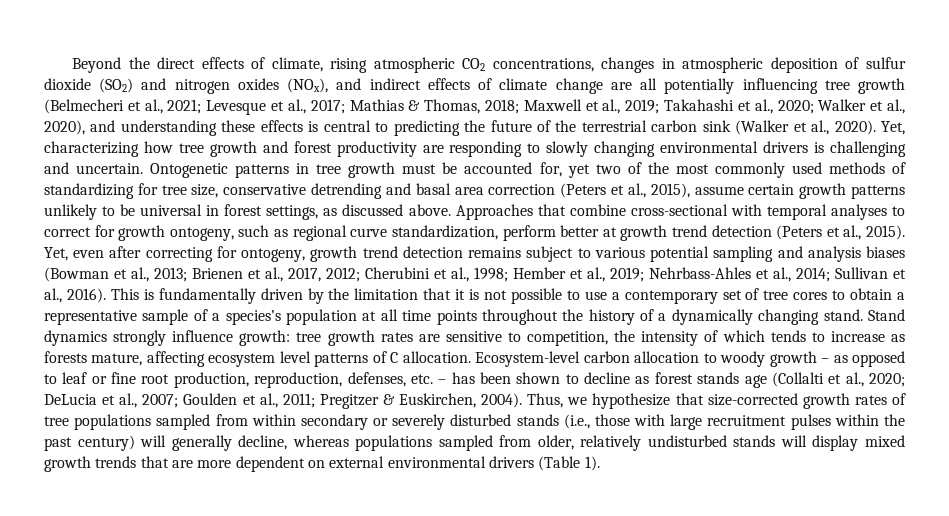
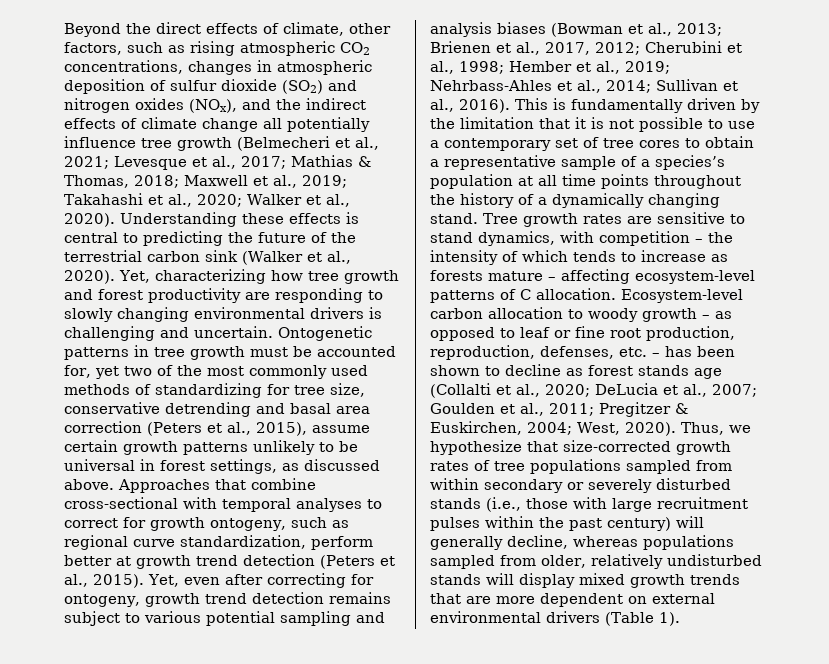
- Beyond the direct effects of climate, rising atmospheric CO2 concentrations, changes in atmospheric deposition of sulfur dioxide (SO2) and nitrogen oxides (NOx), and indirect effects of climate change are all potentially influencing tree growth (Belmecheri et al., 2021;
+ Beyond the direct effects of climate, other factors, such as rising atmospheric CO2 concentrations, changes in atmospheric deposition of sulfur dioxide (SO2) and nitrogen oxides (NOx), and the indirect effects of climate change all potentially influence tree growth (Belmecheri et al., 2021;
- Walker et al., 2020), and understanding these effects is central to predicting the future of the terrestrial carbon sink (Walker et al., 2020).
+ Walker et al., 2020). Understanding these effects is central to predicting the future of the terrestrial carbon sink (Walker et al., 2020).
- Stand dynamics strongly influence growth: tree growth rates are sensitive to competition, the intensity of which tends to increase as forests mature, affecting ecosystem level patterns of C allocation.
+ Tree growth rates are sensitive to stand dynamics, with competition – the intensity of which tends to increase as forests mature – affecting ecosystem-level patterns of C allocation.
- Ecosystem-level carbon allocation to woody growth – as opposed to leaf or fine root production, reproduction, defenses, etc. – has been shown to decline as forest stands age (Collalti et al., 2020; DeLucia et al., 2007; Goulden et al., 2011; Pregitzer & Euskirchen, 2004).
+ Ecosystem-level carbon allocation to woody growth – as opposed to leaf or fine root production, reproduction, defenses, etc. – has been shown to decline as forest stands age (Collalti et al., 2020; DeLucia et al., 2007; Goulden et al., 2011; Pregitzer & Euskirchen, 2004; West, 2020).

